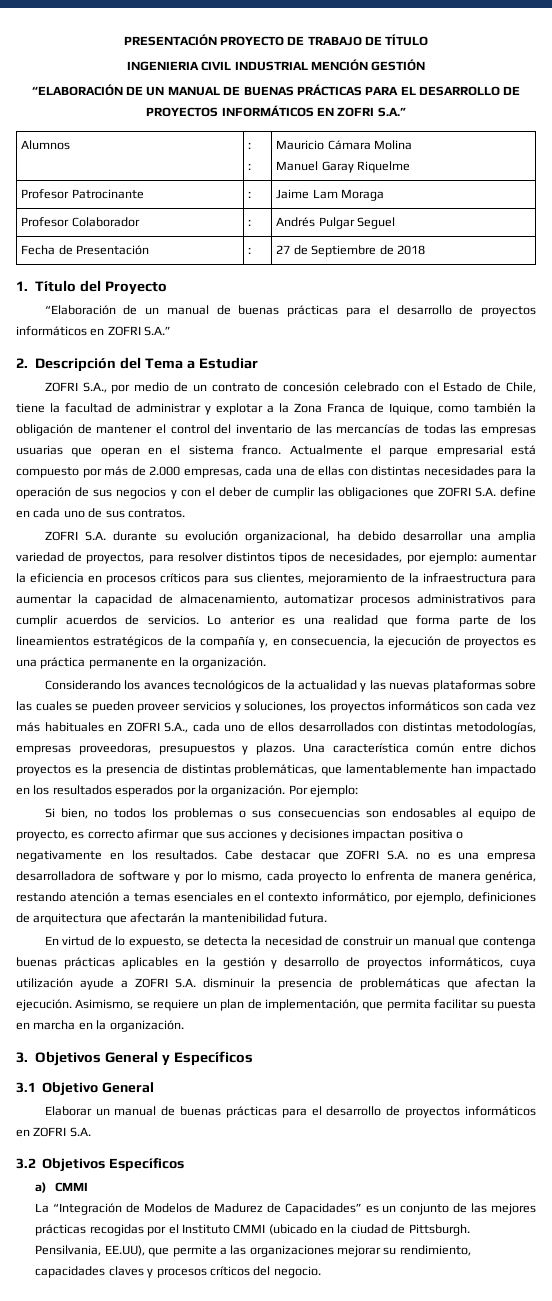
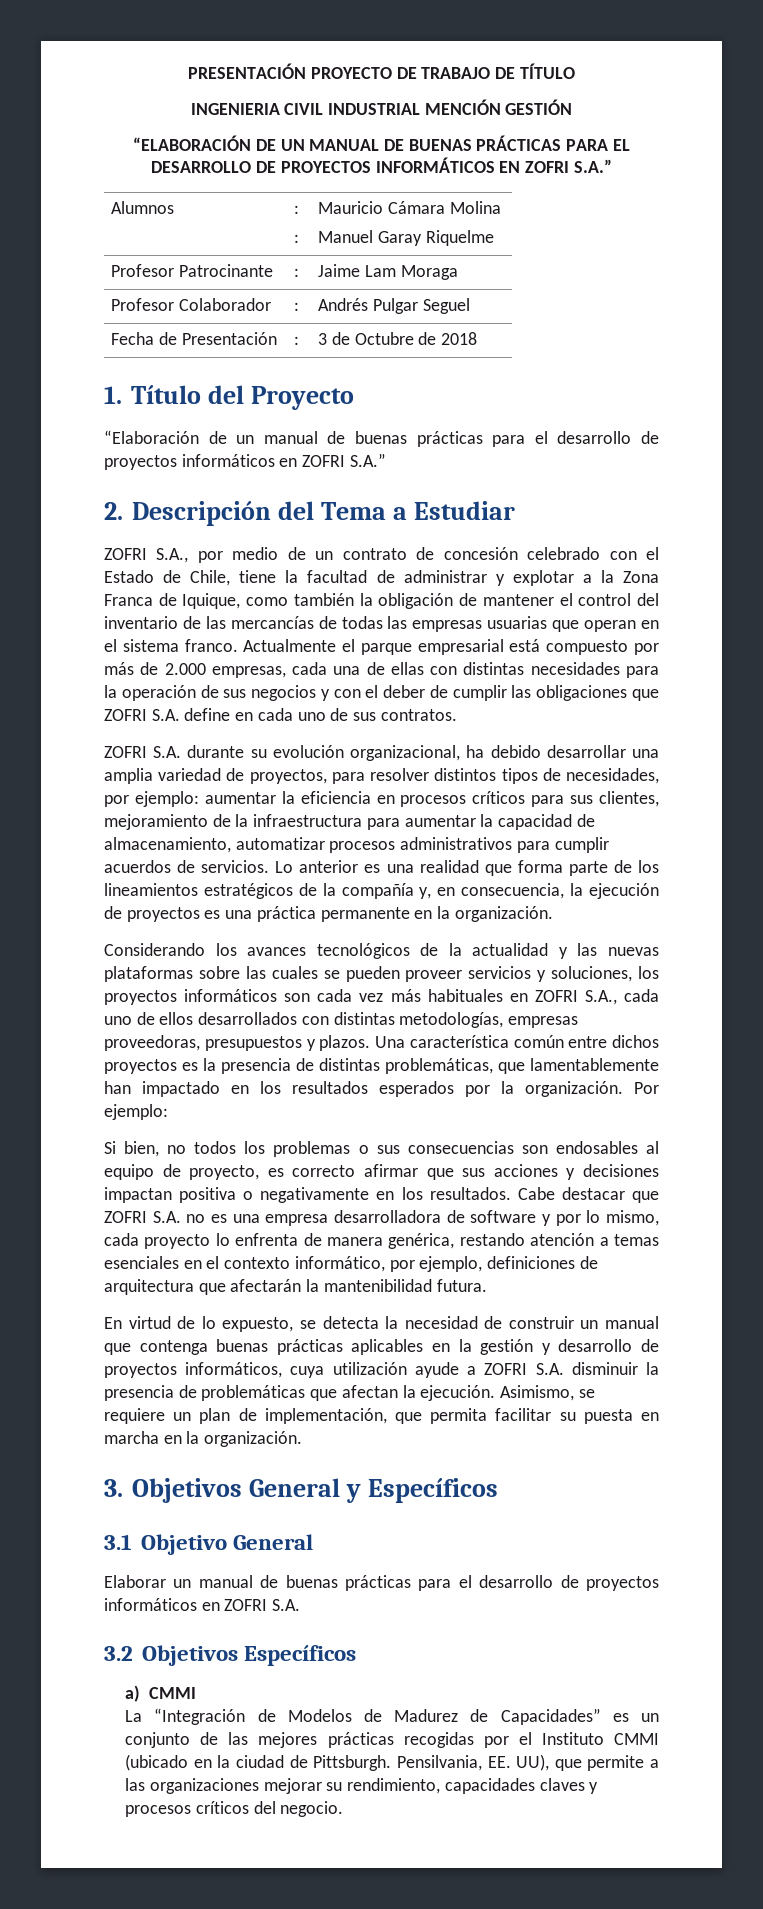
- Fecha de Presentación | : | 27 de Septiembre de 2018
+ Fecha de Presentación | : | 3 de Octubre de 2018
- Pensilvania, EE.UU), que permite a las organizaciones mejorar su rendimiento, capacidades claves y procesos críticos del negocio.
+ Pensilvania, EE. UU), que permite a las organizaciones mejorar su rendimiento, capacidades claves y procesos críticos del negocio.

